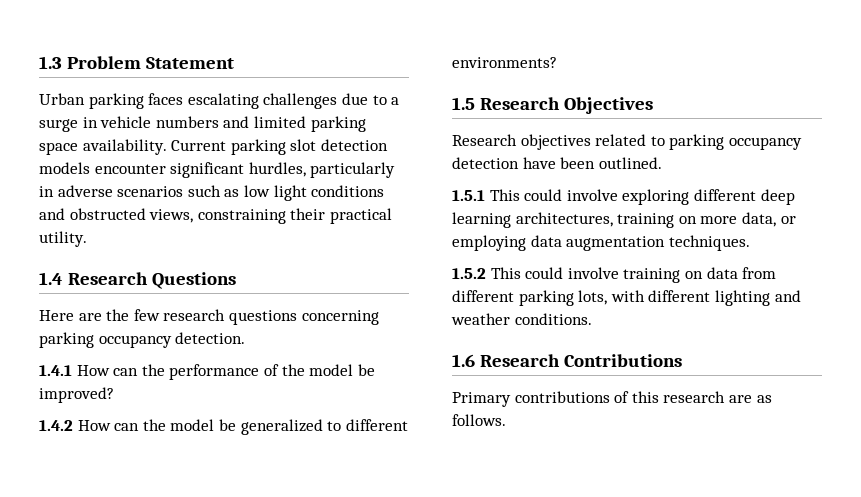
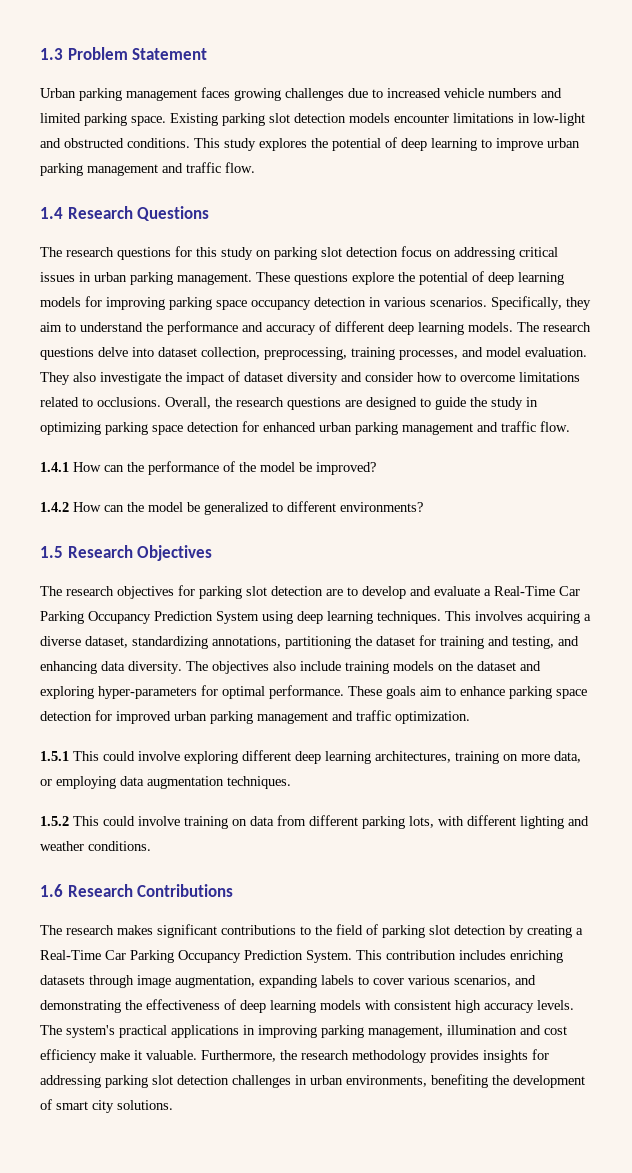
- Urban parking faces escalating challenges due to a surge in vehicle numbers and limited parking space availability. Current parking slot detection models encounter significant hurdles, particularly in adverse scenarios such as low light conditions and obstructed views, constraining their practical utility.
+ Urban parking management faces growing challenges due to increased vehicle numbers and limited parking space. Existing parking slot detection models encounter limitations in low-light and obstructed conditions. This study explores the potential of deep learning to improve urban parking management and traffic flow.
  1.4 Research Questions
- Here are the few research questions concerning parking occupancy detection.
+ The research questions for this study on parking slot detection focus on addressing critical issues in urban parking management. These questions explore the potential of deep learning models for improving parking space occupancy detection in various scenarios. Specifically, they aim to understand the performance and accuracy of different deep learning models. The research questions delve into dataset collection, preprocessing, training processes, and model evaluation. They also investigate the impact of dataset diversity and consider how to overcome limitations related to occlusions. Overall, the research questions are designed to guide the study in optimizing parking space detection for enhanced urban parking management and traffic flow.
- Research objectives related to parking occupancy detection have been outlined.
+ The research objectives for parking slot detection are to develop and evaluate a Real-Time Car Parking Occupancy Prediction System using deep learning techniques. This involves acquiring a diverse dataset, standardizing annotations, partitioning the dataset for training and testing, and enhancing data diversity. The objectives also include training models on the dataset and exploring hyper-parameters for optimal performance. These goals aim to enhance parking space detection for improved urban parking management and traffic optimization.
- Primary contributions of this research are as follows.
+ The research makes significant contributions to the field of parking slot detection by creating a Real-Time Car Parking Occupancy Prediction System. This contribution includes enriching datasets through image augmentation, expanding labels to cover various scenarios, and demonstrating the effectiveness of deep learning models with consistent high accuracy levels. The system's practical applications in improving parking management, illumination and cost efficiency make it valuable. Furthermore, the research methodology provides insights for addressing parking slot detection challenges in urban environments, benefiting the development of smart city solutions.

